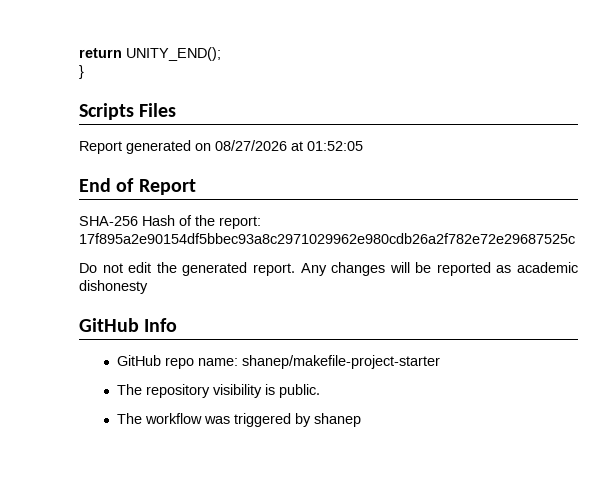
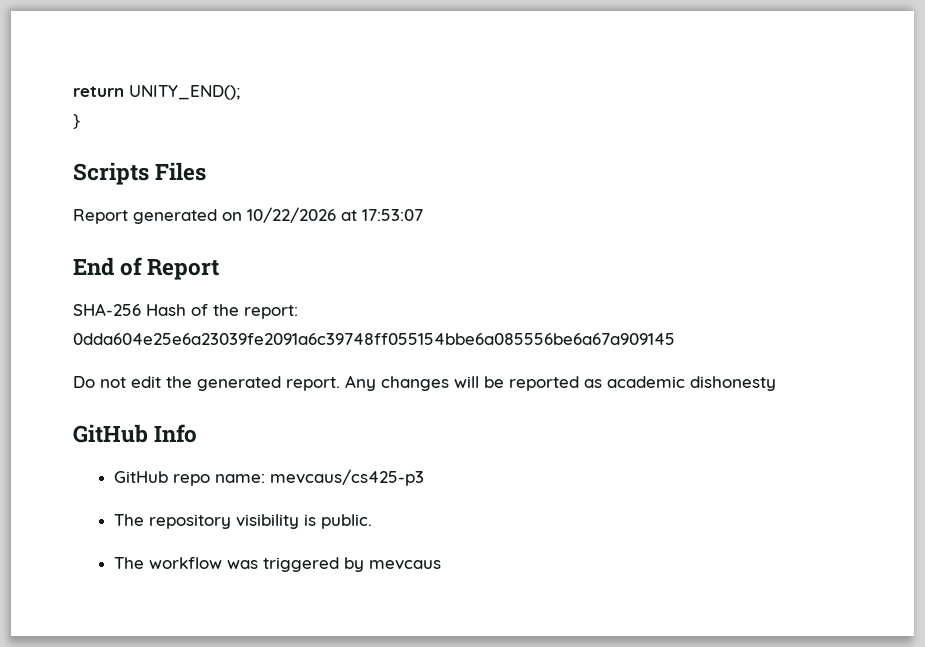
- Report generated on 08/27/2026 at 01:52:05
+ Report generated on 10/22/2026 at 17:53:07
- SHA-256 Hash of the report: 17f895a2e90154df5bbec93a8c2971029962e980cdb26a2f782e72e29687525c
+ SHA-256 Hash of the report: 0dda604e25e6a23039fe2091a6c39748ff055154bbe6a085556be6a67a909145
- GitHub repo name: shanep/makefile-project-starter
+ GitHub repo name: mevcaus/cs425-p3
- The workflow was triggered by shanep
+ The workflow was triggered by mevcaus

